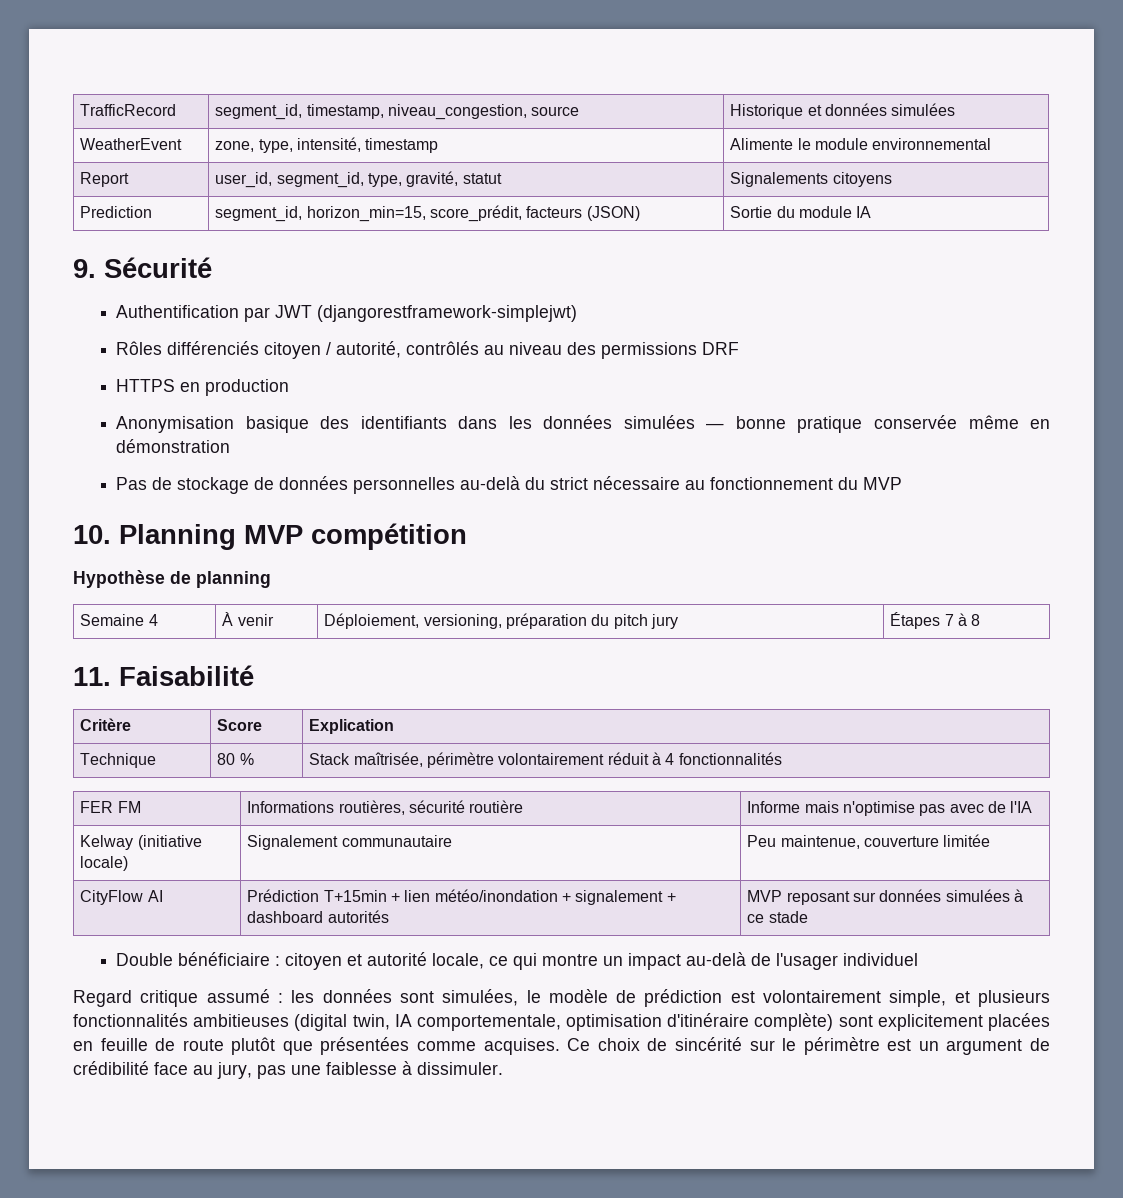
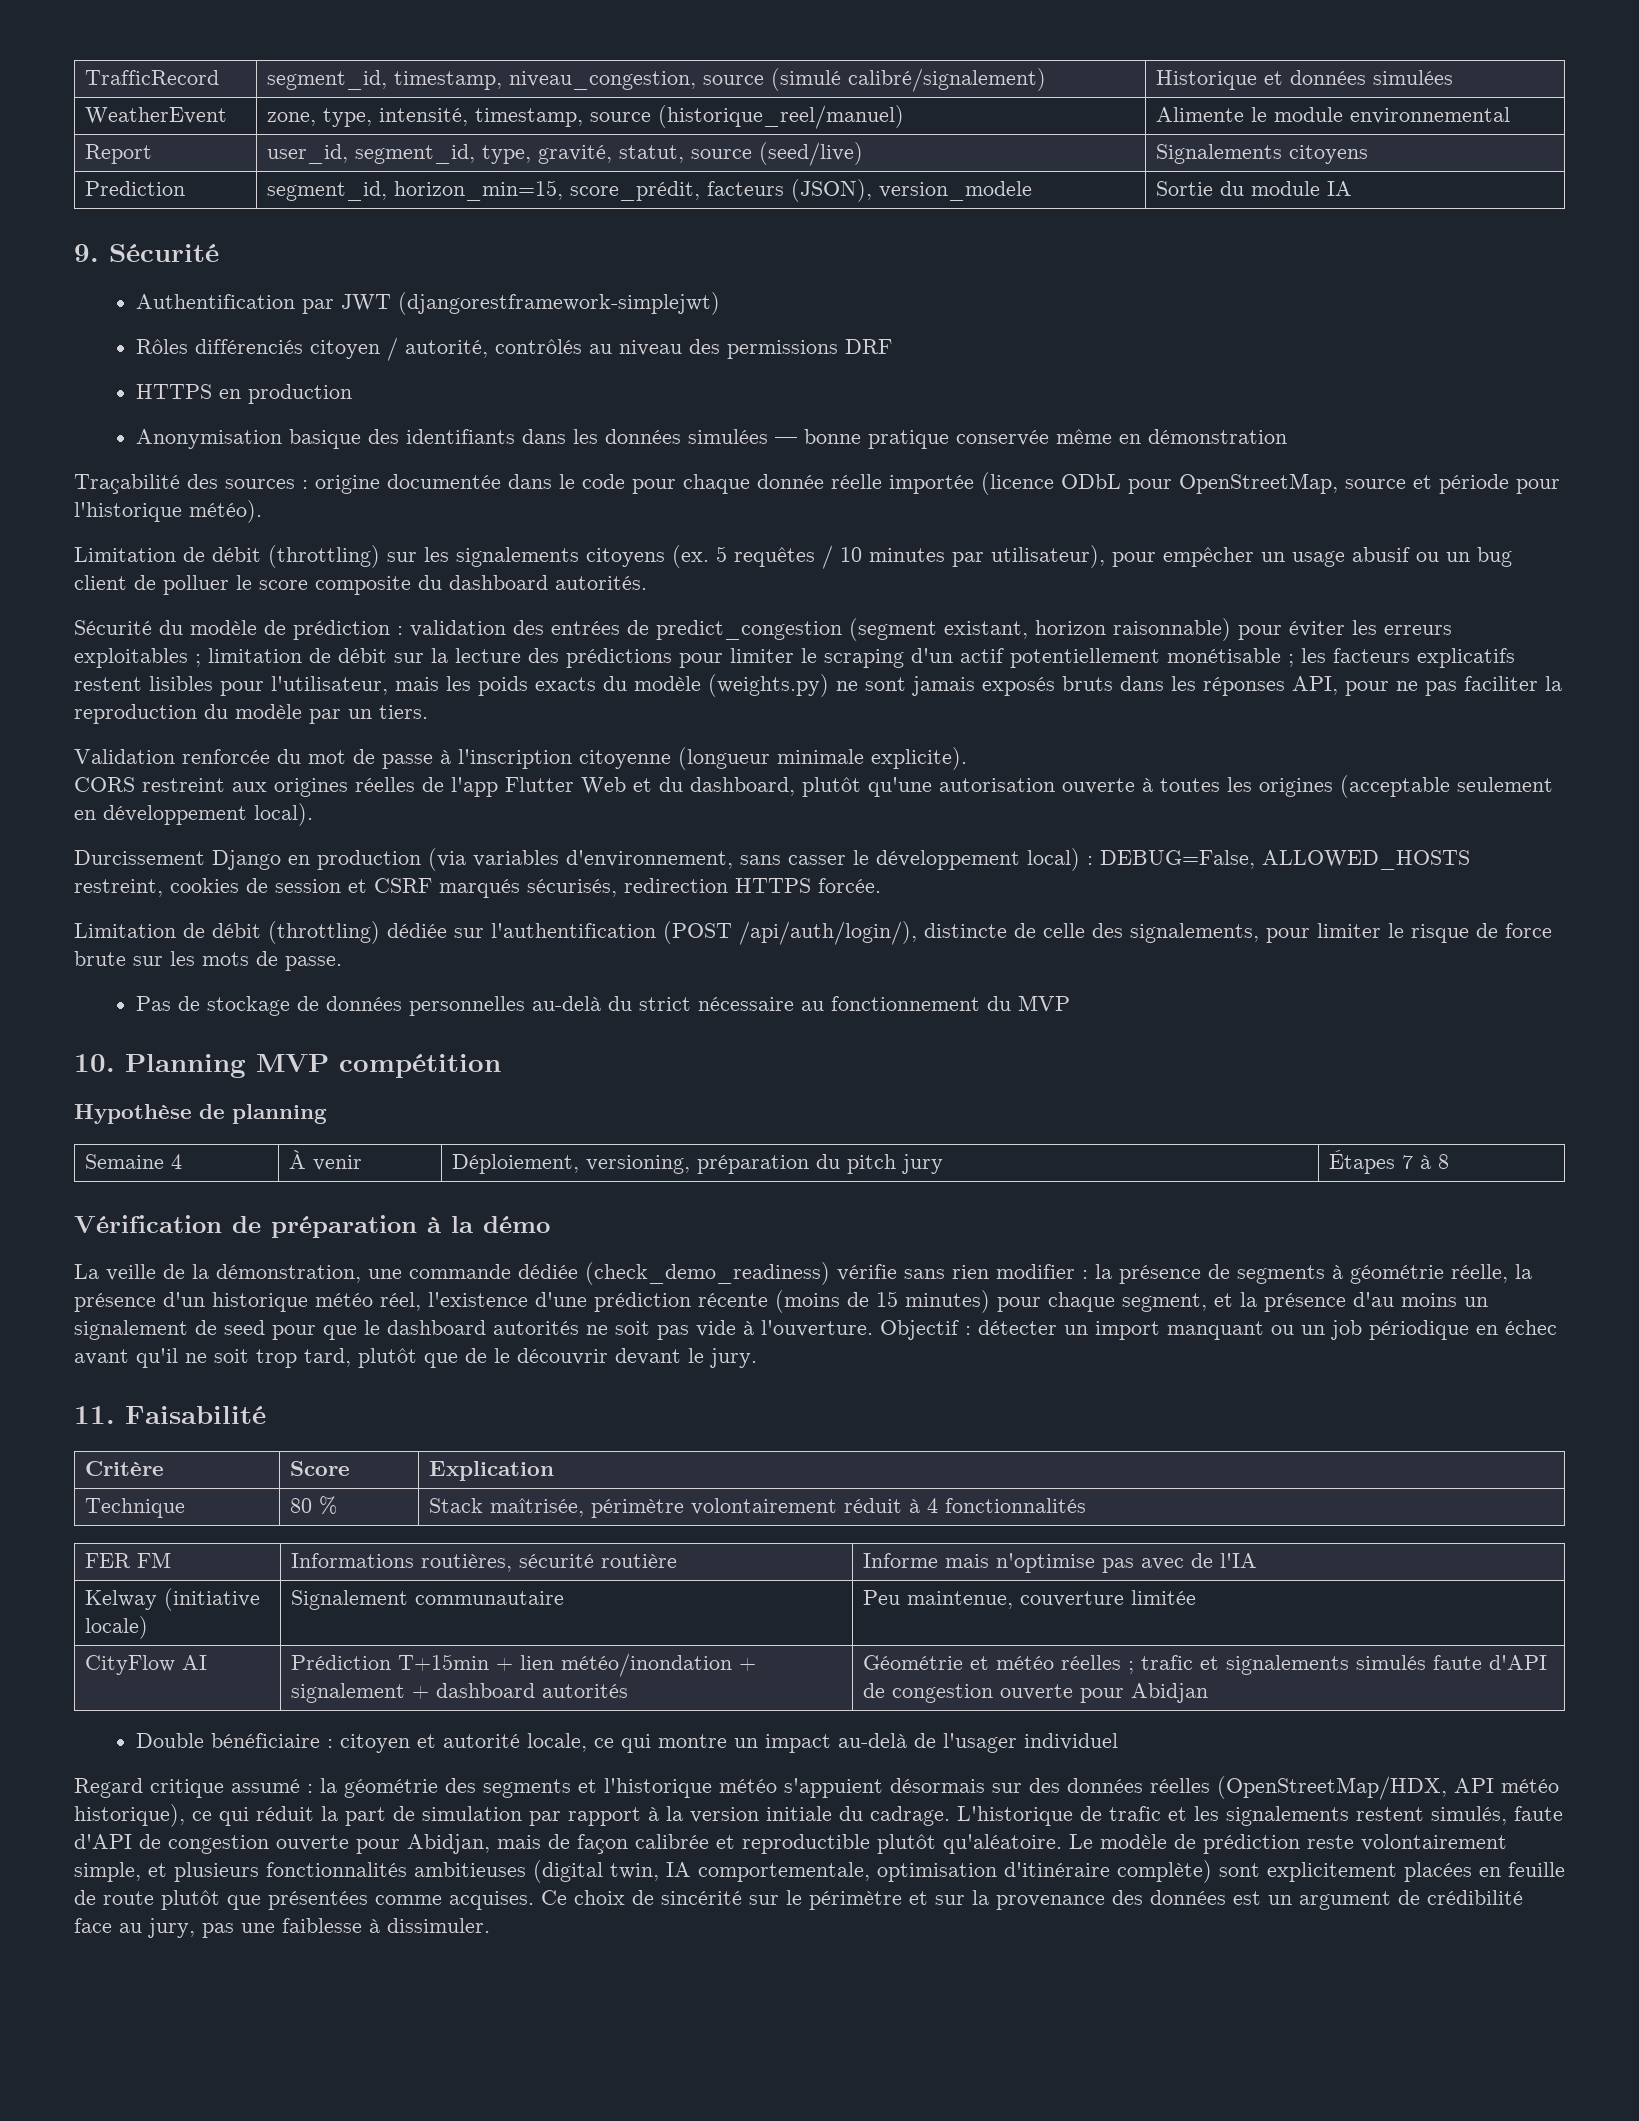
- TrafficRecord | segment_id, timestamp, niveau_congestion, source | Historique et données simulées
+ TrafficRecord | segment_id, timestamp, niveau_congestion, source (simulé calibré/signalement) | Historique et données simulées
- WeatherEvent | zone, type, intensité, timestamp | Alimente le module environnemental
+ WeatherEvent | zone, type, intensité, timestamp, source (historique_reel/manuel) | Alimente le module environnemental
- Report | user_id, segment_id, type, gravité, statut | Signalements citoyens
+ Report | user_id, segment_id, type, gravité, statut, source (seed/live) | Signalements citoyens
- Prediction | segment_id, horizon_min=15, score_prédit, facteurs (JSON) | Sortie du module IA
+ Prediction | segment_id, horizon_min=15, score_prédit, facteurs (JSON), version_modele | Sortie du module IA
+ Traçabilité des sources : origine documentée dans le code pour chaque donnée réelle importée (licence ODbL pour OpenStreetMap, source et période pour l'historique météo).
+ Limitation de débit (throttling) sur les signalements citoyens (ex. 5 requêtes / 10 minutes par utilisateur), pour empêcher un usage abusif ou un bug client de polluer le score composite du dashboard autorités.
+ Sécurité du modèle de prédiction : validation des entrées de predict_congestion (segment existant, horizon raisonnable) pour éviter les erreurs exploitables ; limitation de débit sur la lecture des prédictions pour limiter le scraping d'un actif potentiellement monétisable ; les facteurs explicatifs restent lisibles pour l'utilisateur, mais les poids exacts du modèle (weights.py) ne sont jamais exposés bruts dans les réponses API, pour ne pas faciliter la reproduction du modèle par un tiers.
+ Validation renforcée du mot de passe à l'inscription citoyenne (longueur minimale explicite).
+ CORS restreint aux origines réelles de l'app Flutter Web et du dashboard, plutôt qu'une autorisation ouverte à toutes les origines (acceptable seulement en développement local).
+ Durcissement Django en production (via variables d'environnement, sans casser le développement local) : DEBUG=False, ALLOWED_HOSTS restreint, cookies de session et CSRF marqués sécurisés, redirection HTTPS forcée.
+ Limitation de débit (throttling) dédiée sur l'authentification (POST /api/auth/login/), distincte de celle des signalements, pour limiter le risque de force brute sur les mots de passe.
+ Vérification de préparation à la démo
+ La veille de la démonstration, une commande dédiée (check_demo_readiness) vérifie sans rien modifier : la présence de segments à géométrie réelle, la présence d'un historique météo réel, l'existence d'une prédiction récente (moins de 15 minutes) pour chaque segment, et la présence d'au moins un signalement de seed pour que le dashboard autorités ne soit pas vide à l'ouverture. Objectif : détecter un import manquant ou un job périodique en échec avant qu'il ne soit trop tard, plutôt que de le découvrir devant le jury.
- CityFlow AI | Prédiction T+15min + lien météo/inondation + signalement + dashboard autorités | MVP reposant sur données simulées à ce stade
+ CityFlow AI | Prédiction T+15min + lien météo/inondation + signalement + dashboard autorités | Géométrie et météo réelles ; trafic et signalements simulés faute d'API de congestion ouverte pour Abidjan
- Regard critique assumé : les données sont simulées, le modèle de prédiction est volontairement simple, et plusieurs fonctionnalités ambitieuses (digital twin, IA comportementale, optimisation d'itinéraire complète) sont explicitement placées en feuille de route plutôt que présentées comme acquises.
+ Regard critique assumé : la géométrie des segments et l'historique météo s'appuient désormais sur des données réelles (OpenStreetMap/HDX, API météo historique), ce qui réduit la part de simulation par rapport à la version initiale du cadrage. L'historique de trafic et les signalements restent simulés, faute d'API de congestion ouverte pour Abidjan, mais de façon calibrée et reproductible plutôt qu'aléatoire. Le modèle de prédiction reste volontairement simple, et plusieurs fonctionnalités ambitieuses (digital twin, IA comportementale, optimisation d'itinéraire complète) sont explicitement placées en feuille de route plutôt que présentées comme acquises.
- Ce choix de sincérité sur le périmètre est un argument de crédibilité face au jury, pas une faiblesse à dissimuler.
+ Ce choix de sincérité sur le périmètre et sur la provenance des données est un argument de crédibilité face au jury, pas une faiblesse à dissimuler.

